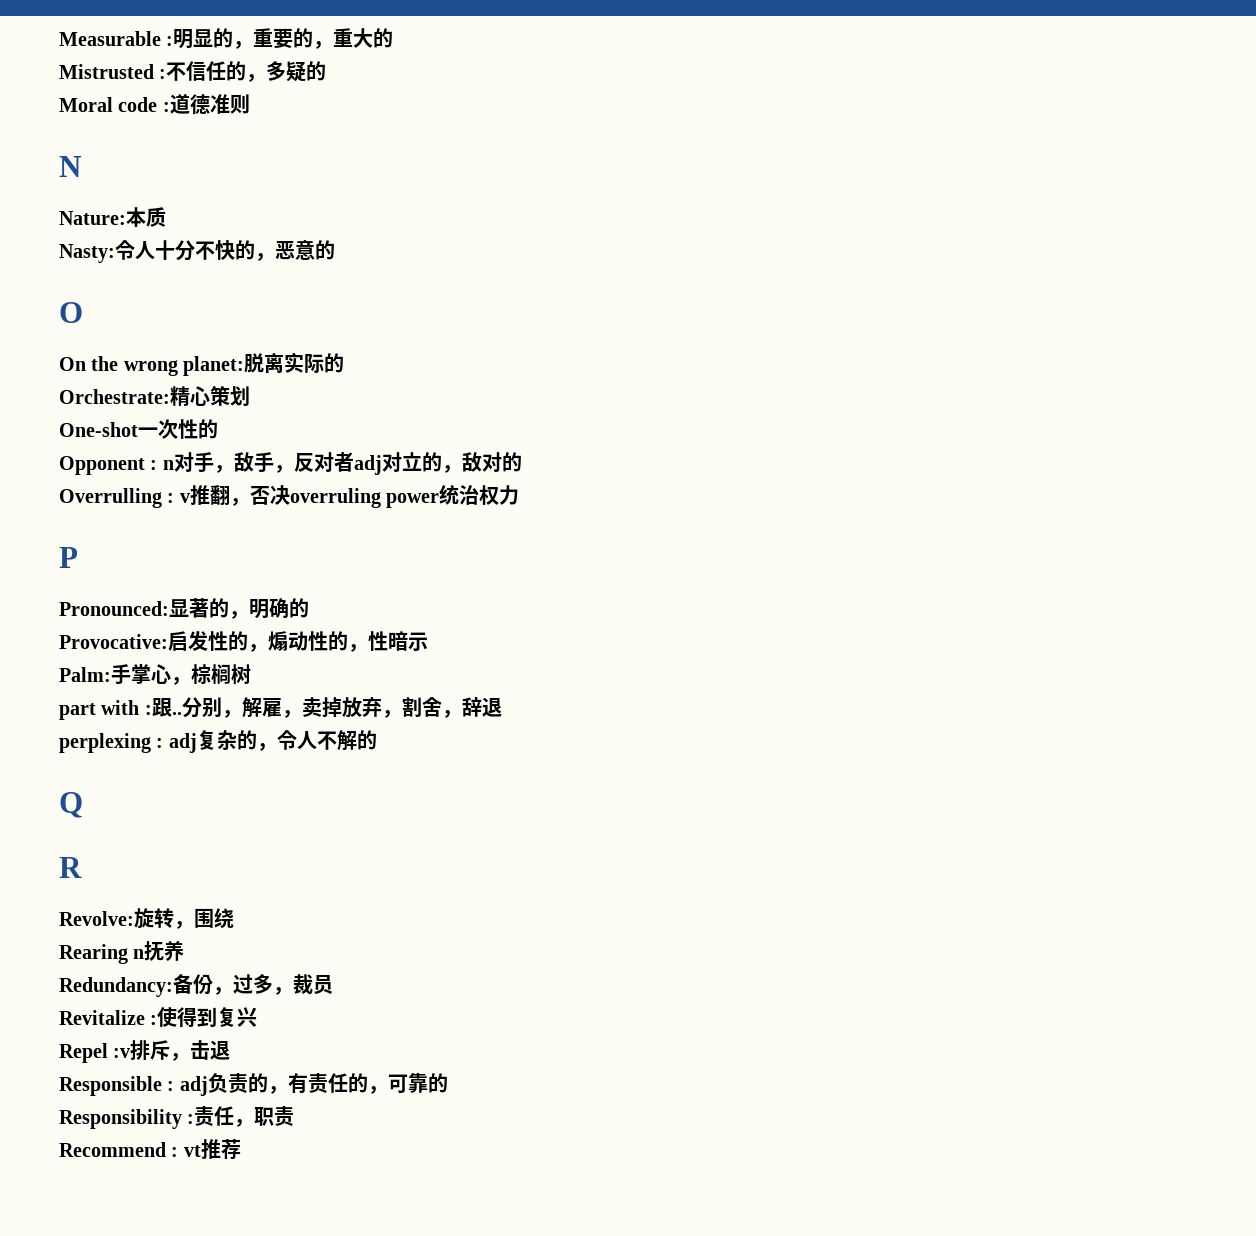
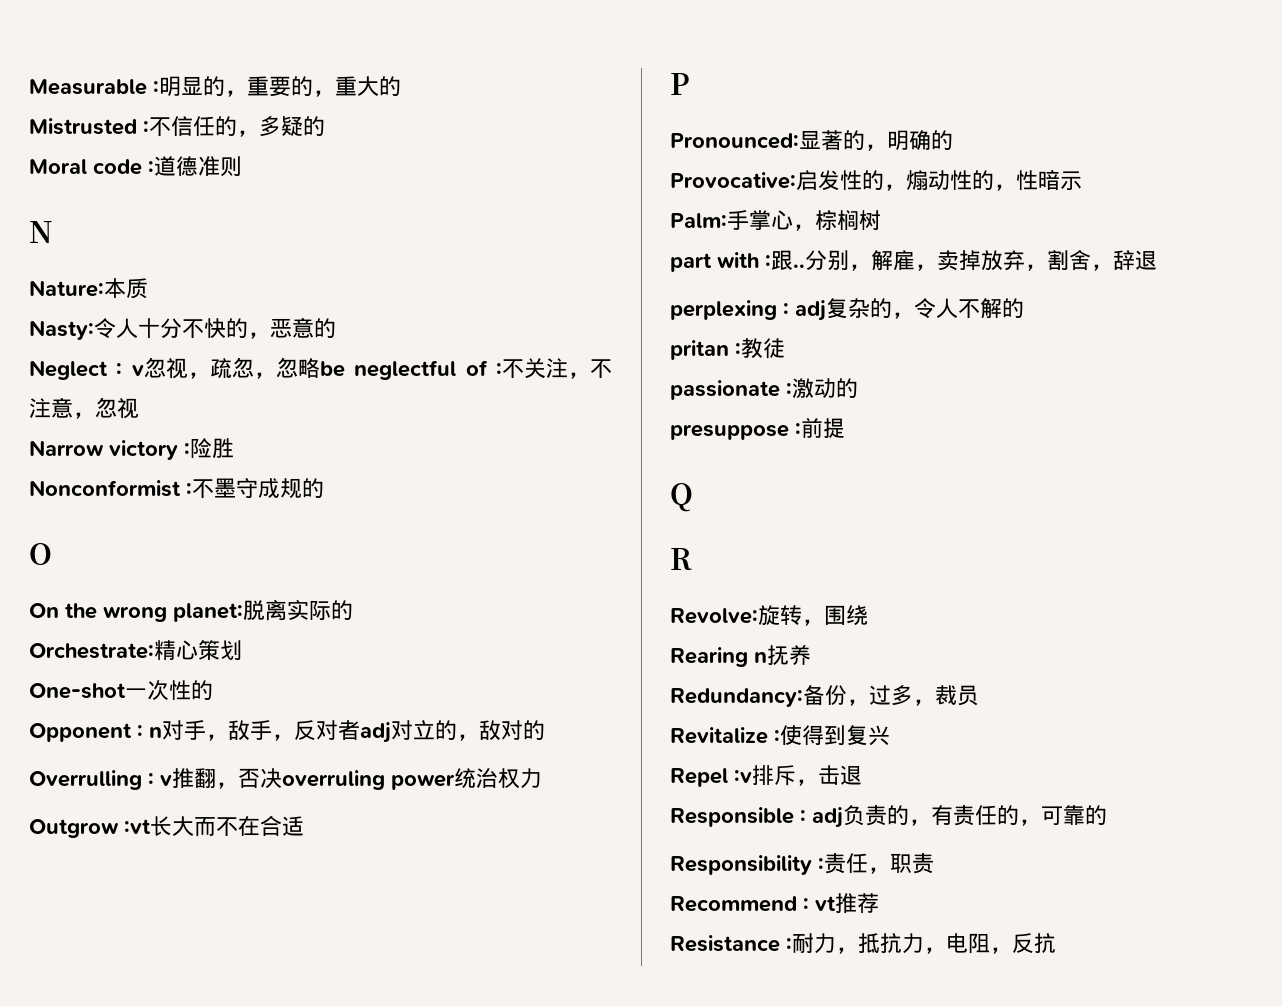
+ Neglect : v忽视，疏忽，忽略be neglectful of :不关注，不注意，忽视
+ Narrow victory :险胜
+ Nonconformist :不墨守成规的
+ Outgrow :vt长大而不在合适
+ pritan :教徒
+ passionate :激动的
+ presuppose :前提
+ Resistance :耐力，抵抗力，电阻，反抗

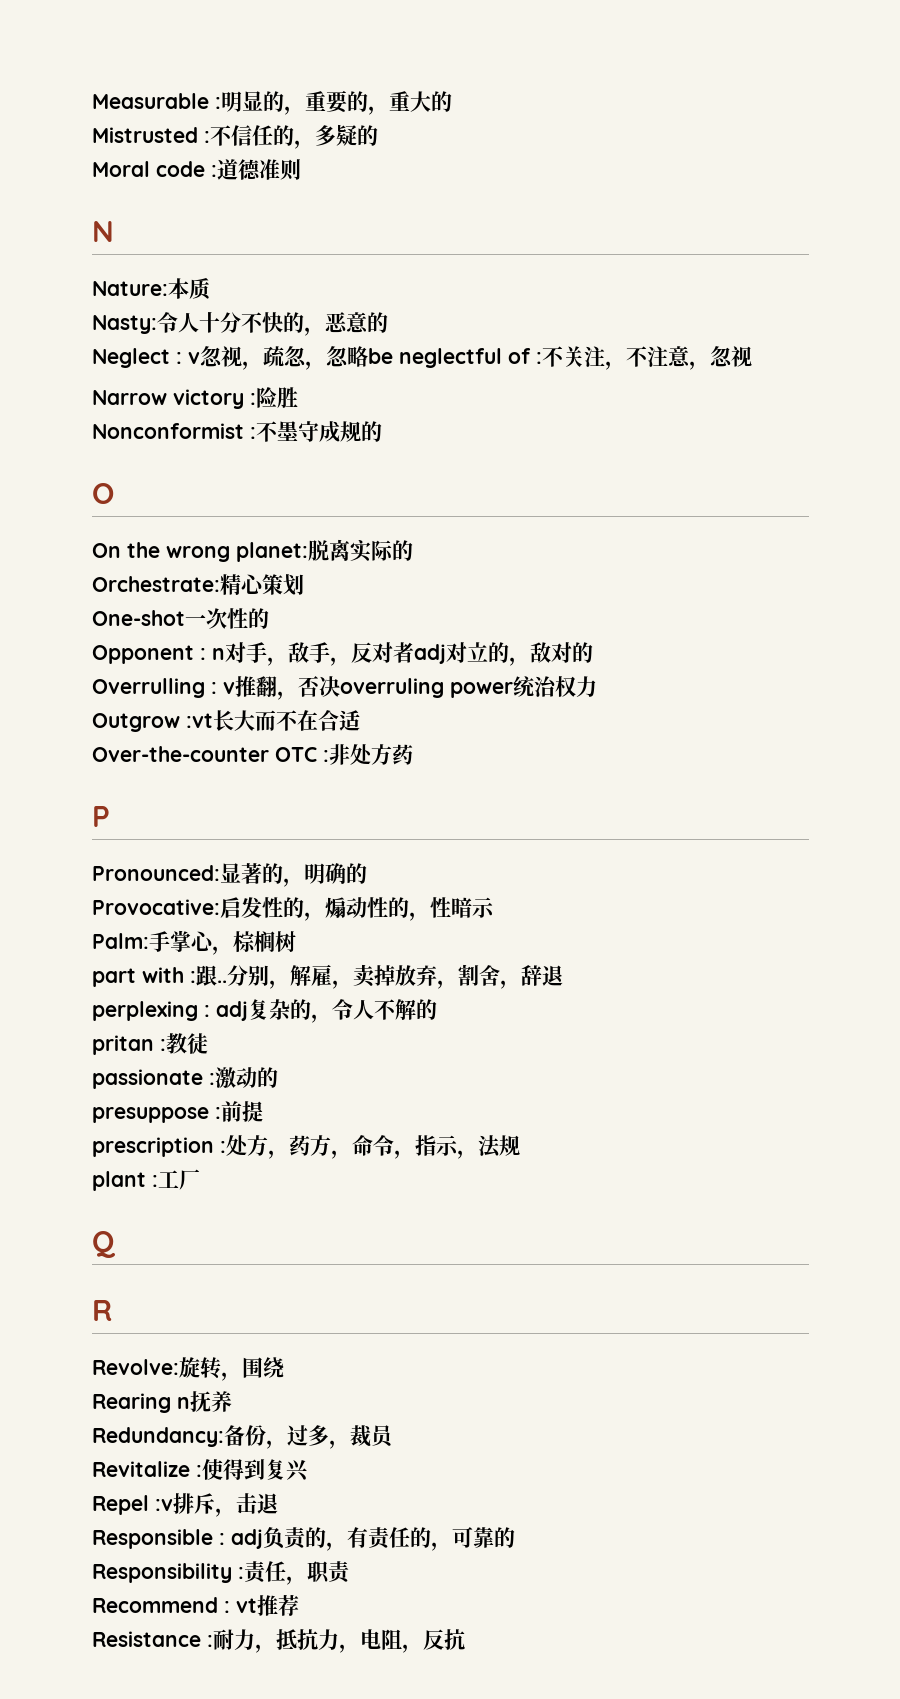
+ Over-the-counter OTC :非处方药
+ prescription :处方，药方，命令，指示，法规
+ plant :工厂

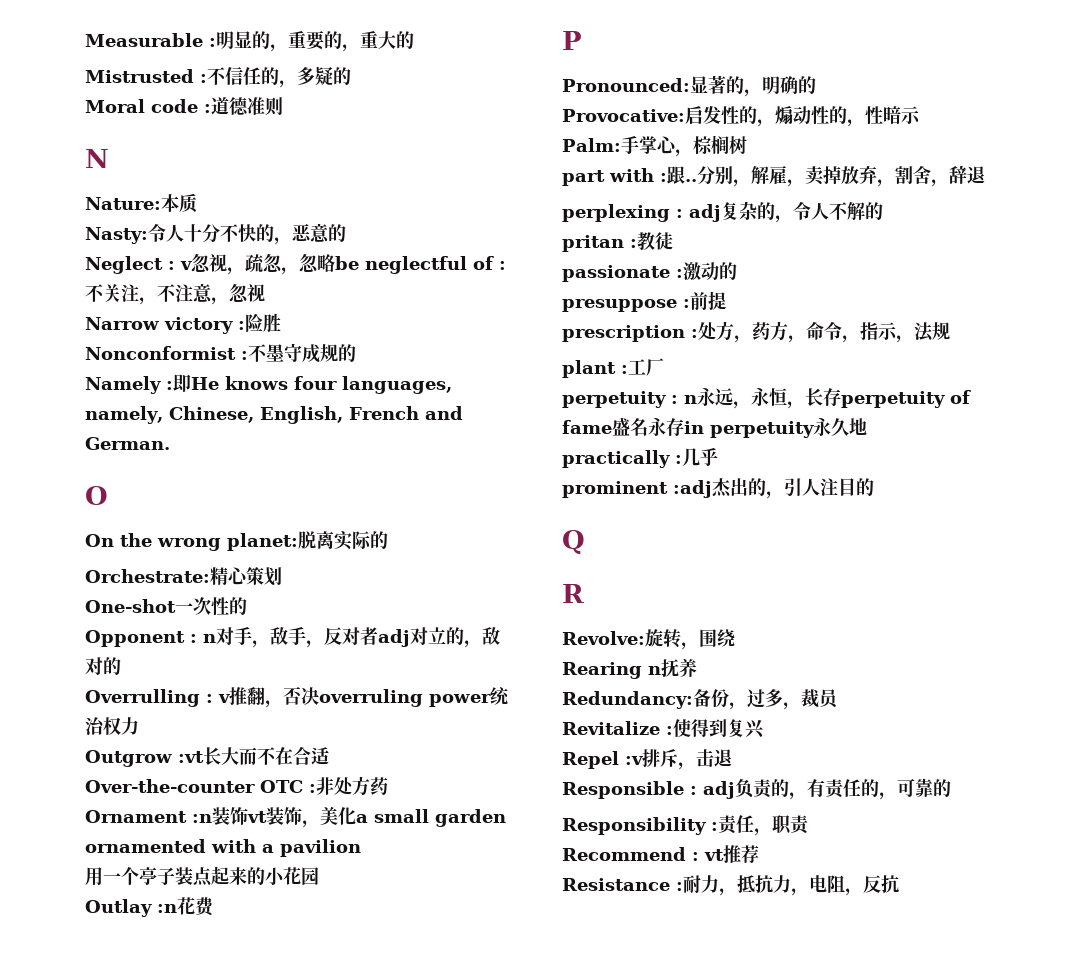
+ Namely :即He knows four languages, namely, Chinese, English, French and German.
+ Ornament :n装饰vt装饰，美化a small garden ornamented with a pavilion
+ 用一个亭子装点起来的小花园
+ Outlay :n花费
+ perpetuity : n永远，永恒，长存perpetuity of fame盛名永存in perpetuity永久地
+ practically :几乎
+ prominent :adj杰出的，引人注目的

